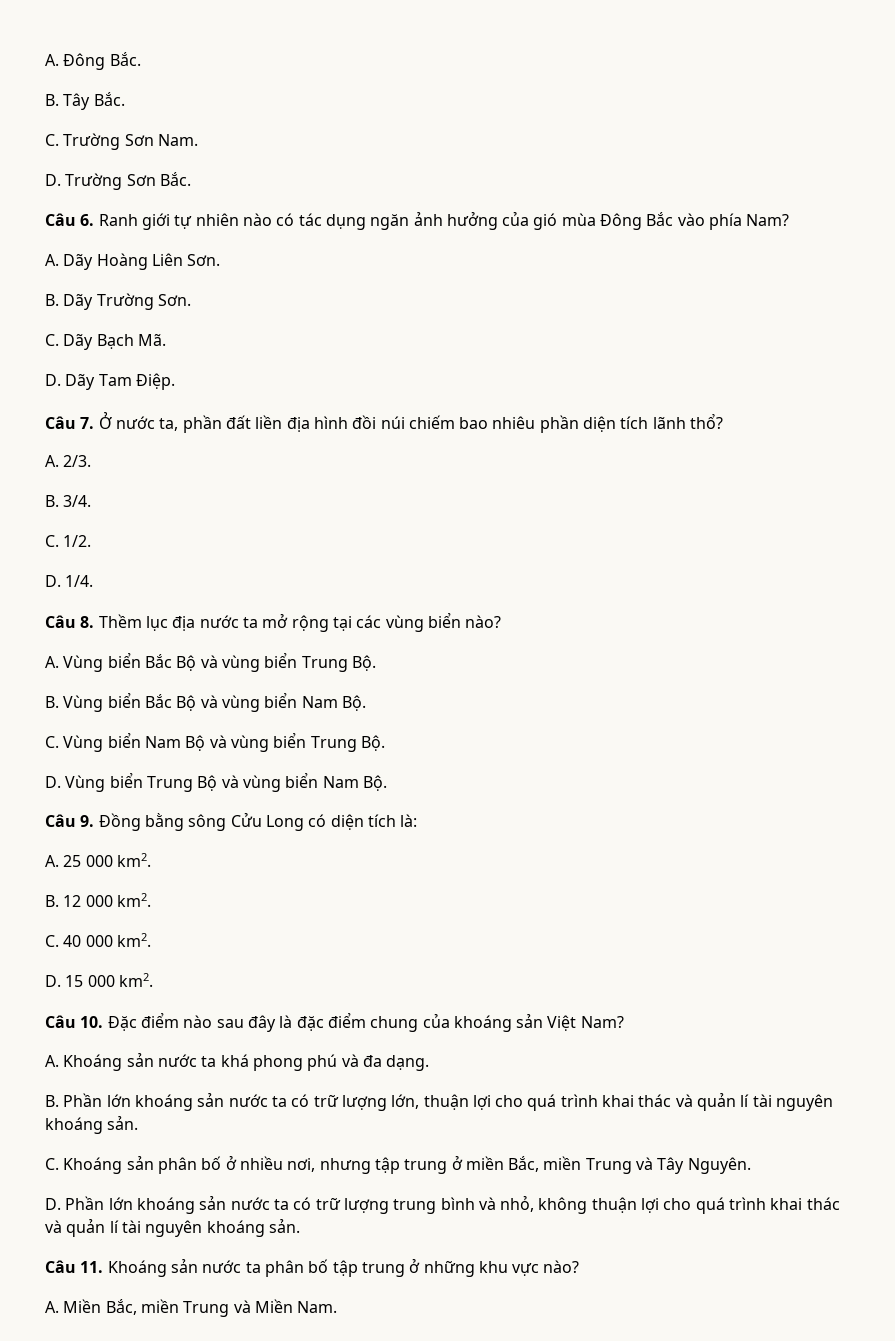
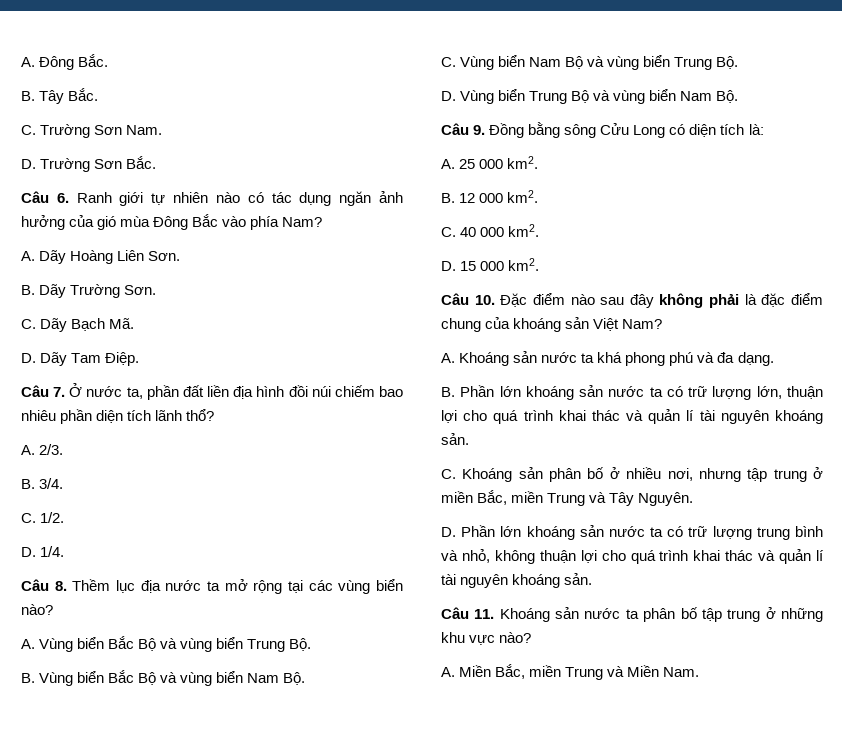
- Câu 10. Đặc điểm nào sau đây là đặc điểm chung của khoáng sản Việt Nam?
+ Câu 10. Đặc điểm nào sau đây không phải là đặc điểm chung của khoáng sản Việt Nam?

